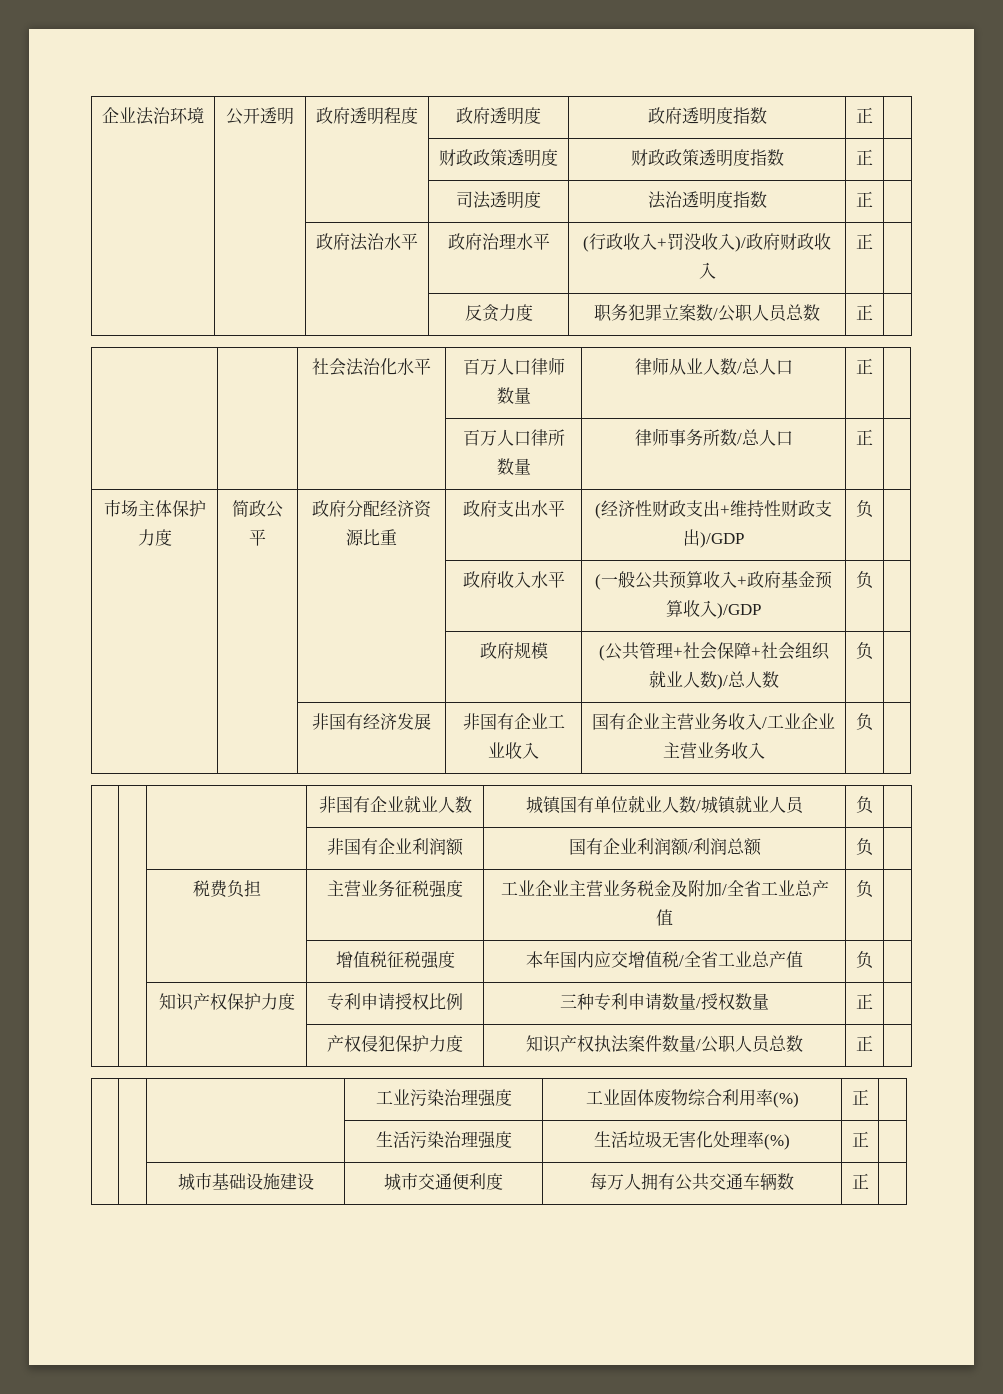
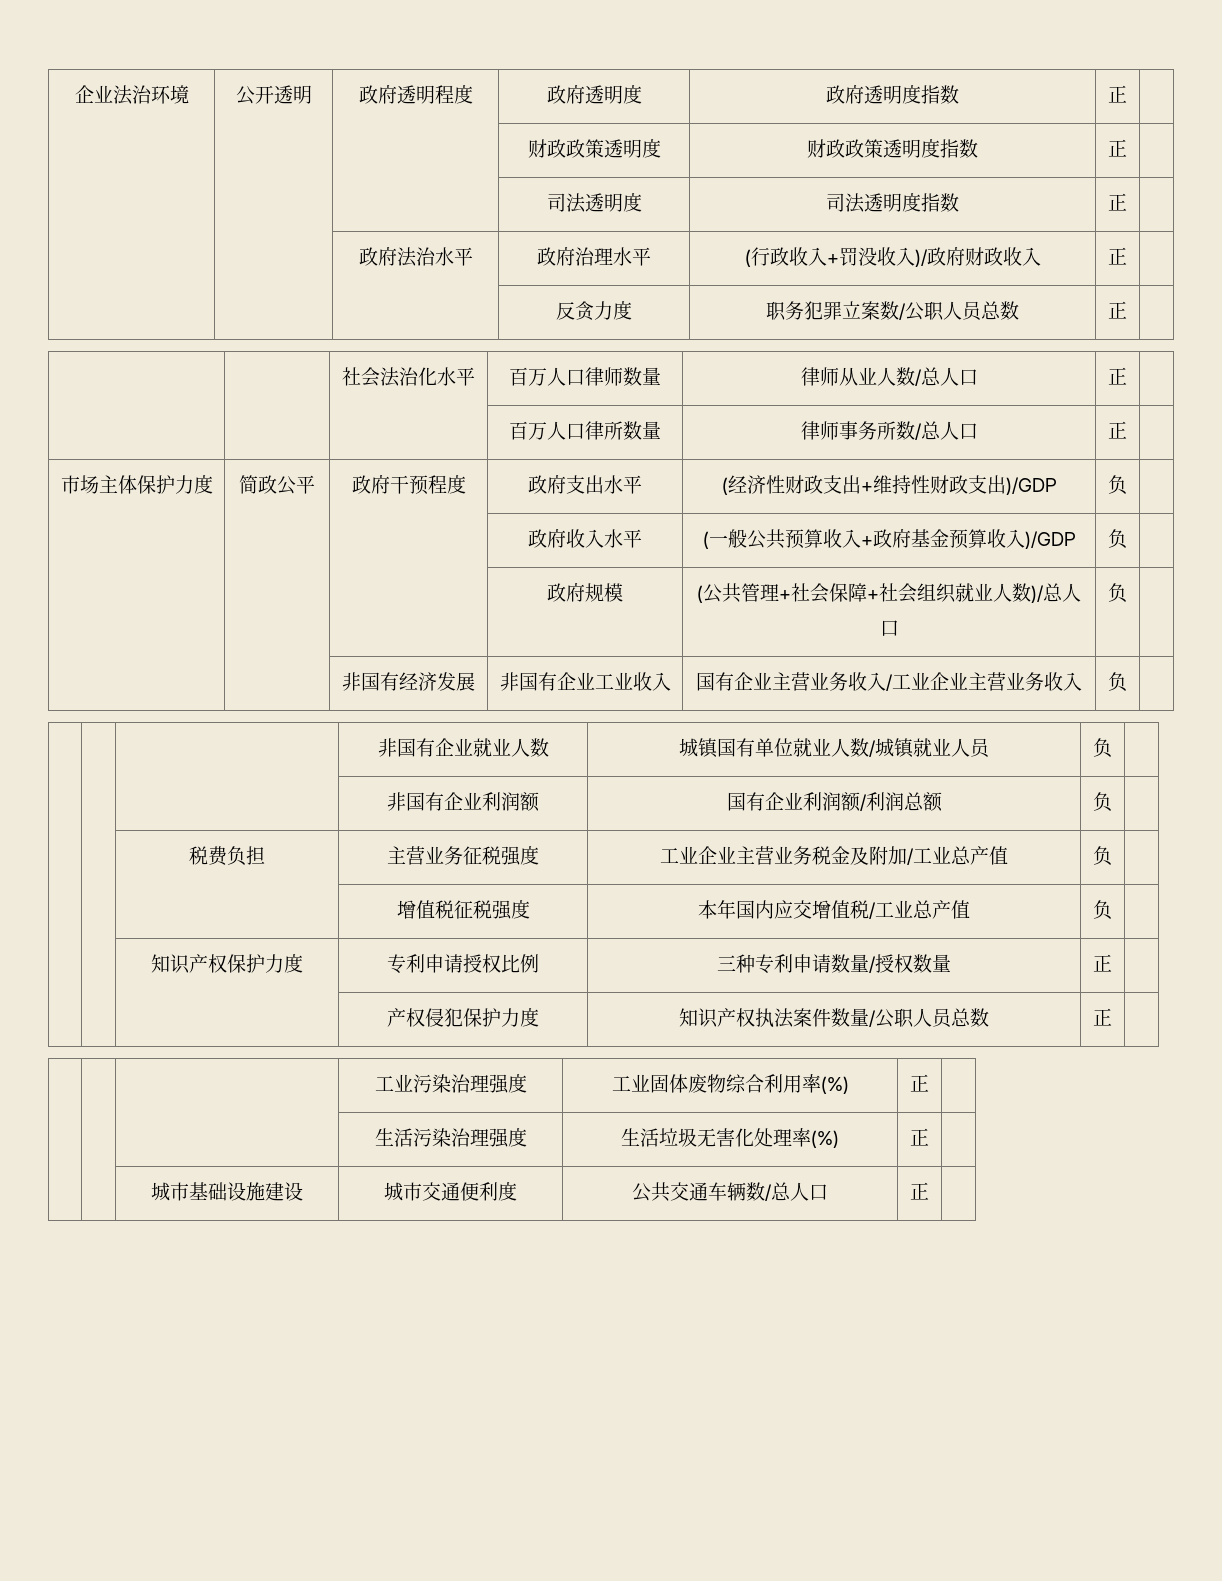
- | | | 司法透明度 | 法治透明度指数 | 正 |
+ | | | 司法透明度 | 司法透明度指数 | 正 |
- 市场主体保护力度 | 简政公平 | 政府分配经济资源比重 | 政府支出水平 | (经济性财政支出+维持性财政支出)/GDP | 负 |
+ 市场主体保护力度 | 简政公平 | 政府干预程度 | 政府支出水平 | (经济性财政支出+维持性财政支出)/GDP | 负 |
- | | | 政府规模 | (公共管理+社会保障+社会组织就业人数)/总人数 | 负 |
+ | | | 政府规模 | (公共管理+社会保障+社会组织就业人数)/总人口 | 负 |
- | | 税费负担 | 主营业务征税强度 | 工业企业主营业务税金及附加/全省工业总产值 | 负 |
+ | | 税费负担 | 主营业务征税强度 | 工业企业主营业务税金及附加/工业总产值 | 负 |
- | | | 增值税征税强度 | 本年国内应交增值税/全省工业总产值 | 负 |
+ | | | 增值税征税强度 | 本年国内应交增值税/工业总产值 | 负 |
- | | 城市基础设施建设 | 城市交通便利度 | 每万人拥有公共交通车辆数 | 正 |
+ | | 城市基础设施建设 | 城市交通便利度 | 公共交通车辆数/总人口 | 正 |

